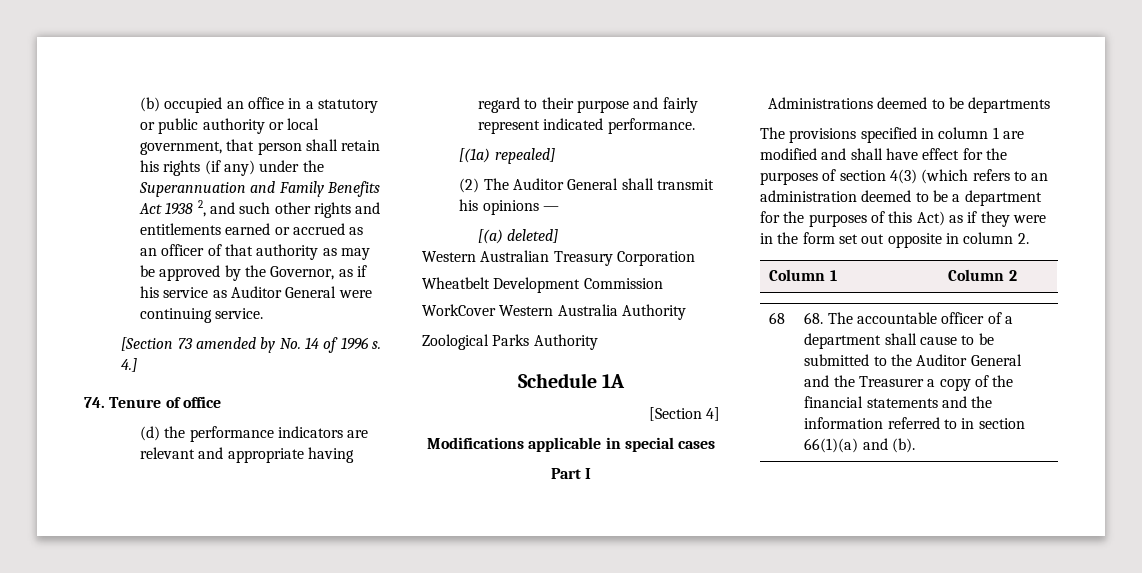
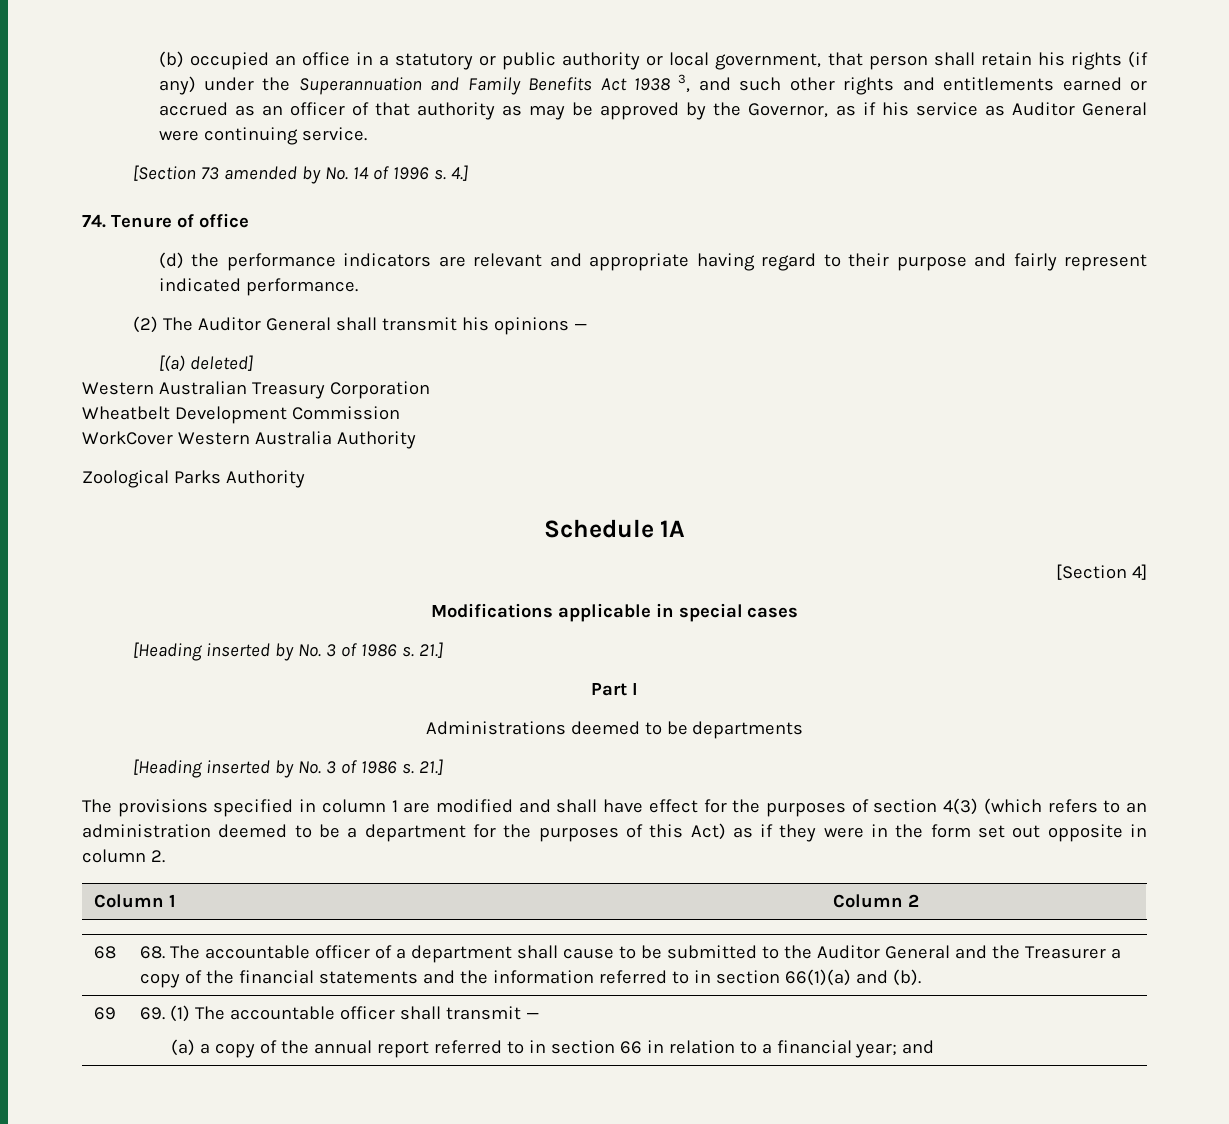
- (b) occupied an office in a statutory or public authority or local government, that person shall retain his rights (if any) under the Superannuation and Family Benefits Act 1938 2, and such other rights and entitlements earned or accrued as an officer of that authority as may be approved by the Governor, as if his service as Auditor General were continuing service.
+ (b) occupied an office in a statutory or public authority or local government, that person shall retain his rights (if any) under the Superannuation and Family Benefits Act 1938 3, and such other rights and entitlements earned or accrued as an officer of that authority as may be approved by the Governor, as if his service as Auditor General were continuing service.
- [(1a) repealed]
  Modifications applicable in special cases
+ [Heading inserted by No. 3 of 1986 s. 21.]
  Administrations deemed to be departments
+ [Heading inserted by No. 3 of 1986 s. 21.]
+ 69 | 69. (1) The accountable officer shall transmit —
+ (a) a copy of the annual report referred to in section 66 in relation to a financial year; and

